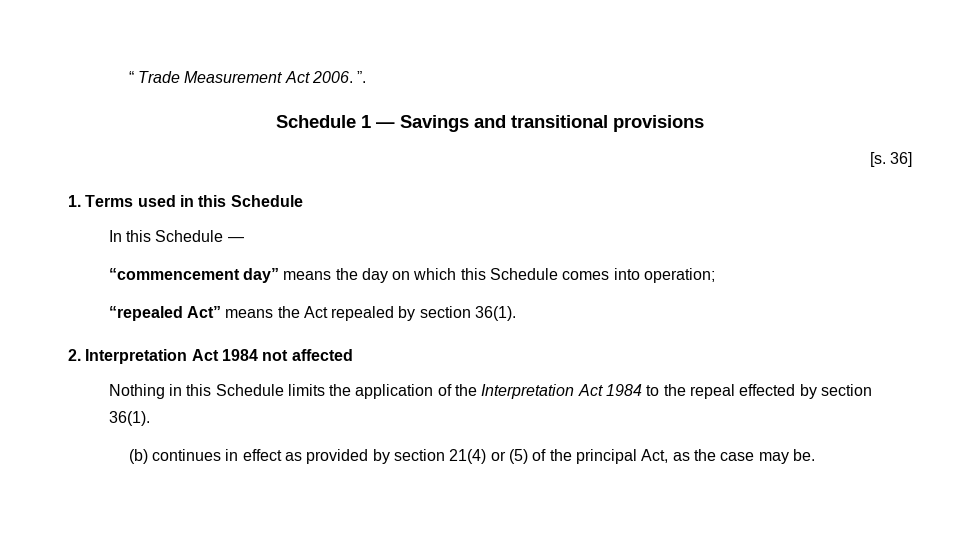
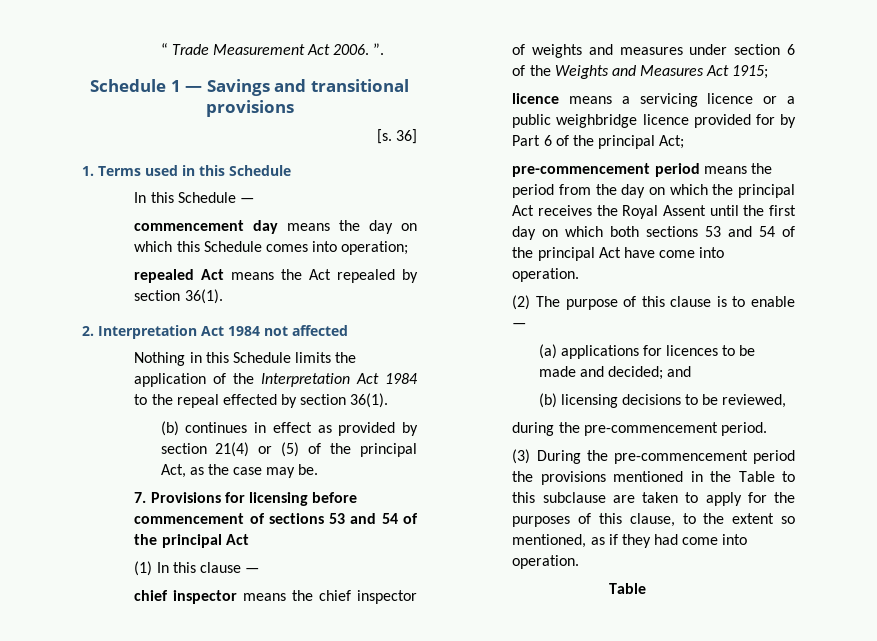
- “commencement day” means the day on which this Schedule comes into operation;
+ commencement day means the day on which this Schedule comes into operation;
- “repealed Act” means the Act repealed by section 36(1).
+ repealed Act means the Act repealed by section 36(1).
+ 7. Provisions for licensing before commencement of sections 53 and 54 of the principal Act
+ (1) In this clause —
+ chief inspector means the chief inspector of weights and measures under section 6 of the Weights and Measures Act 1915;
+ licence means a servicing licence or a public weighbridge licence provided for by Part 6 of the principal Act;
+ pre-commencement period means the period from the day on which the principal Act receives the Royal Assent until the first day on which both sections 53 and 54 of the principal Act have come into operation.
+ (2) The purpose of this clause is to enable —
+ (a) applications for licences to be made and decided; and
+ (b) licensing decisions to be reviewed,
+ during the pre-commencement period.
+ (3) During the pre-commencement period the provisions mentioned in the Table to this subclause are taken to apply for the purposes of this clause, to the extent so mentioned, as if they had come into operation.
+ Table

